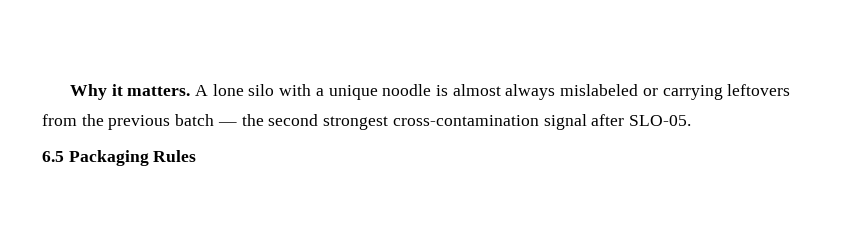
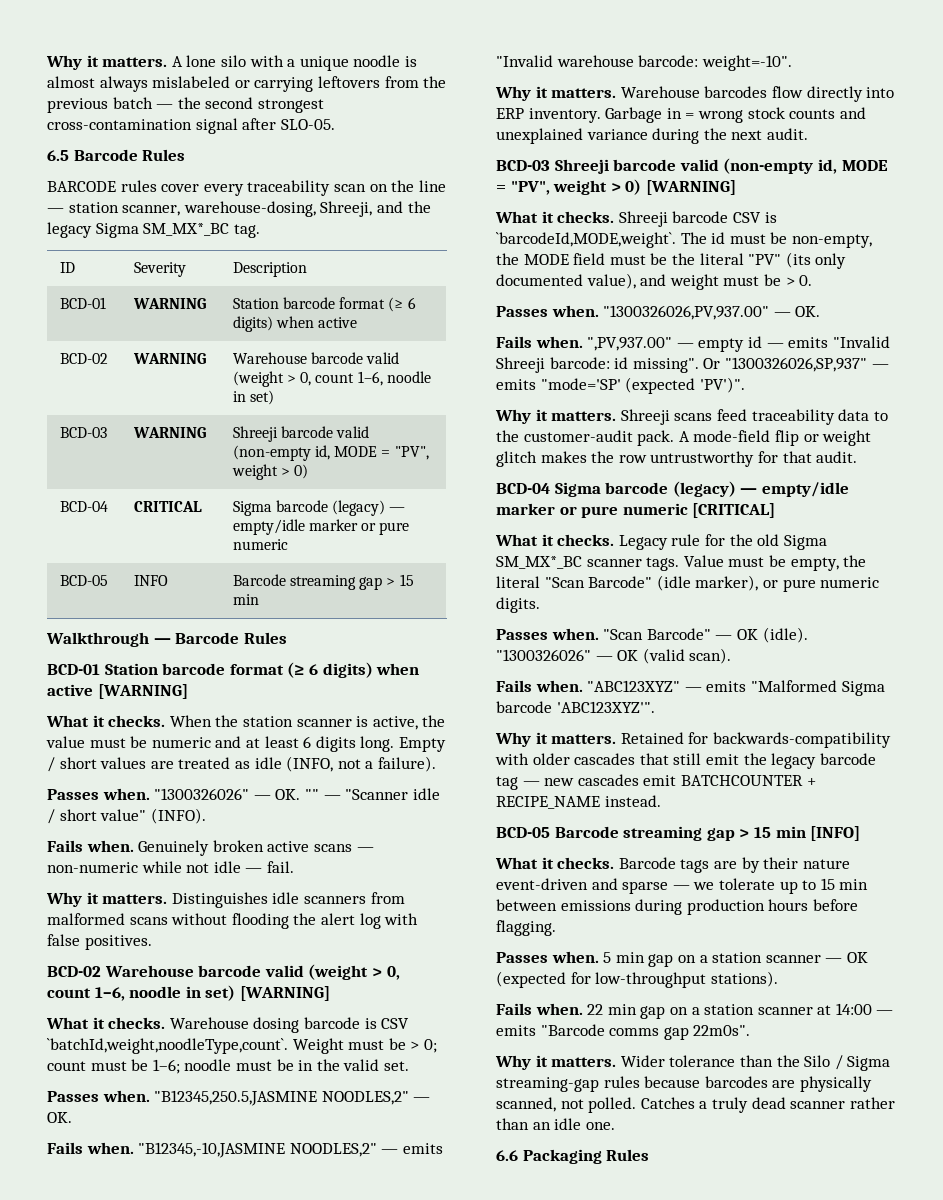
- 6.5 Packaging Rules
+ 6.5 Barcode Rules
+ BARCODE rules cover every traceability scan on the line — station scanner, warehouse-dosing, Shreeji, and the legacy Sigma SM_MX*_BC tag.
+ ID | Severity | Description
+ BCD-01 | WARNING | Station barcode format (≥ 6 digits) when active
+ BCD-02 | WARNING | Warehouse barcode valid (weight > 0, count 1–6, noodle in set)
+ BCD-03 | WARNING | Shreeji barcode valid (non-empty id, MODE = "PV", weight > 0)
+ BCD-04 | CRITICAL | Sigma barcode (legacy) — empty/idle marker or pure numeric
+ BCD-05 | INFO | Barcode streaming gap > 15 min
+ Walkthrough — Barcode Rules
+ BCD-01 Station barcode format (≥ 6 digits) when active [WARNING]
+ What it checks. When the station scanner is active, the value must be numeric and at least 6 digits long. Empty / short values are treated as idle (INFO, not a failure).
+ Passes when. "1300326026" — OK. "" — "Scanner idle / short value" (INFO).
+ Fails when. Genuinely broken active scans — non-numeric while not idle — fail.
+ Why it matters. Distinguishes idle scanners from malformed scans without flooding the alert log with false positives.
+ BCD-02 Warehouse barcode valid (weight > 0, count 1–6, noodle in set) [WARNING]
+ What it checks. Warehouse dosing barcode is CSV `batchId,weight,noodleType,count`. Weight must be > 0; count must be 1–6; noodle must be in the valid set.
+ Passes when. "B12345,250.5,JASMINE NOODLES,2" — OK.
+ Fails when. "B12345,-10,JASMINE NOODLES,2" — emits "Invalid warehouse barcode: weight=-10".
+ Why it matters. Warehouse barcodes flow directly into ERP inventory. Garbage in = wrong stock counts and unexplained variance during the next audit.
+ BCD-03 Shreeji barcode valid (non-empty id, MODE = "PV", weight > 0) [WARNING]
+ What it checks. Shreeji barcode CSV is `barcodeId,MODE,weight`. The id must be non-empty, the MODE field must be the literal "PV" (its only documented value), and weight must be > 0.
+ Passes when. "1300326026,PV,937.00" — OK.
+ Fails when. ",PV,937.00" — empty id — emits "Invalid Shreeji barcode: id missing". Or "1300326026,SP,937" — emits "mode='SP' (expected 'PV')".
+ Why it matters. Shreeji scans feed traceability data to the customer-audit pack. A mode-field flip or weight glitch makes the row untrustworthy for that audit.
+ BCD-04 Sigma barcode (legacy) — empty/idle marker or pure numeric [CRITICAL]
+ What it checks. Legacy rule for the old Sigma SM_MX*_BC scanner tags. Value must be empty, the literal "Scan Barcode" (idle marker), or pure numeric digits.
+ Passes when. "Scan Barcode" — OK (idle). "1300326026" — OK (valid scan).
+ Fails when. "ABC123XYZ" — emits "Malformed Sigma barcode 'ABC123XYZ'".
+ Why it matters. Retained for backwards-compatibility with older cascades that still emit the legacy barcode tag — new cascades emit BATCHCOUNTER + RECIPE_NAME instead.
+ BCD-05 Barcode streaming gap > 15 min [INFO]
+ What it checks. Barcode tags are by their nature event-driven and sparse — we tolerate up to 15 min between emissions during production hours before flagging.
+ Passes when. 5 min gap on a station scanner — OK (expected for low-throughput stations).
+ Fails when. 22 min gap on a station scanner at 14:00 — emits "Barcode comms gap 22m0s".
+ Why it matters. Wider tolerance than the Silo / Sigma streaming-gap rules because barcodes are physically scanned, not polled. Catches a truly dead scanner rather than an idle one.
+ 6.6 Packaging Rules

